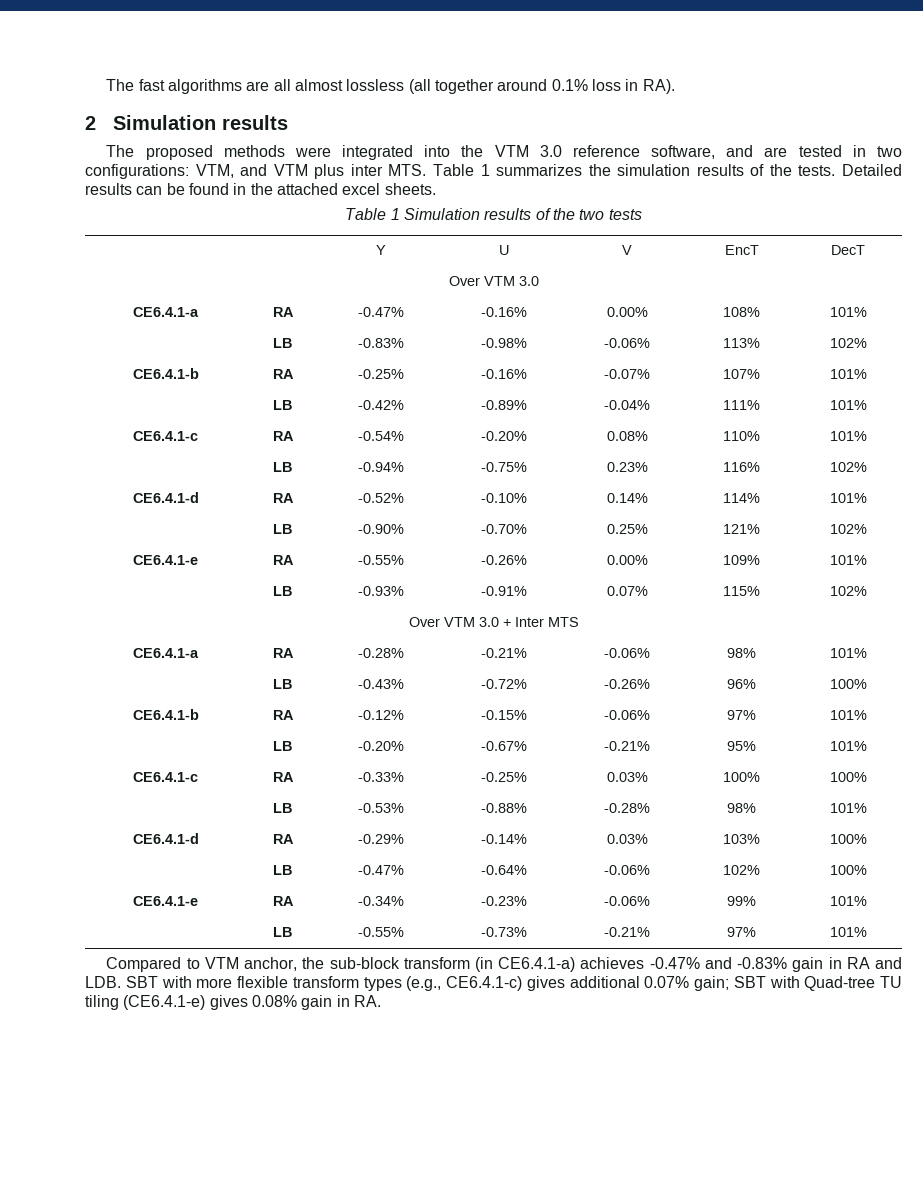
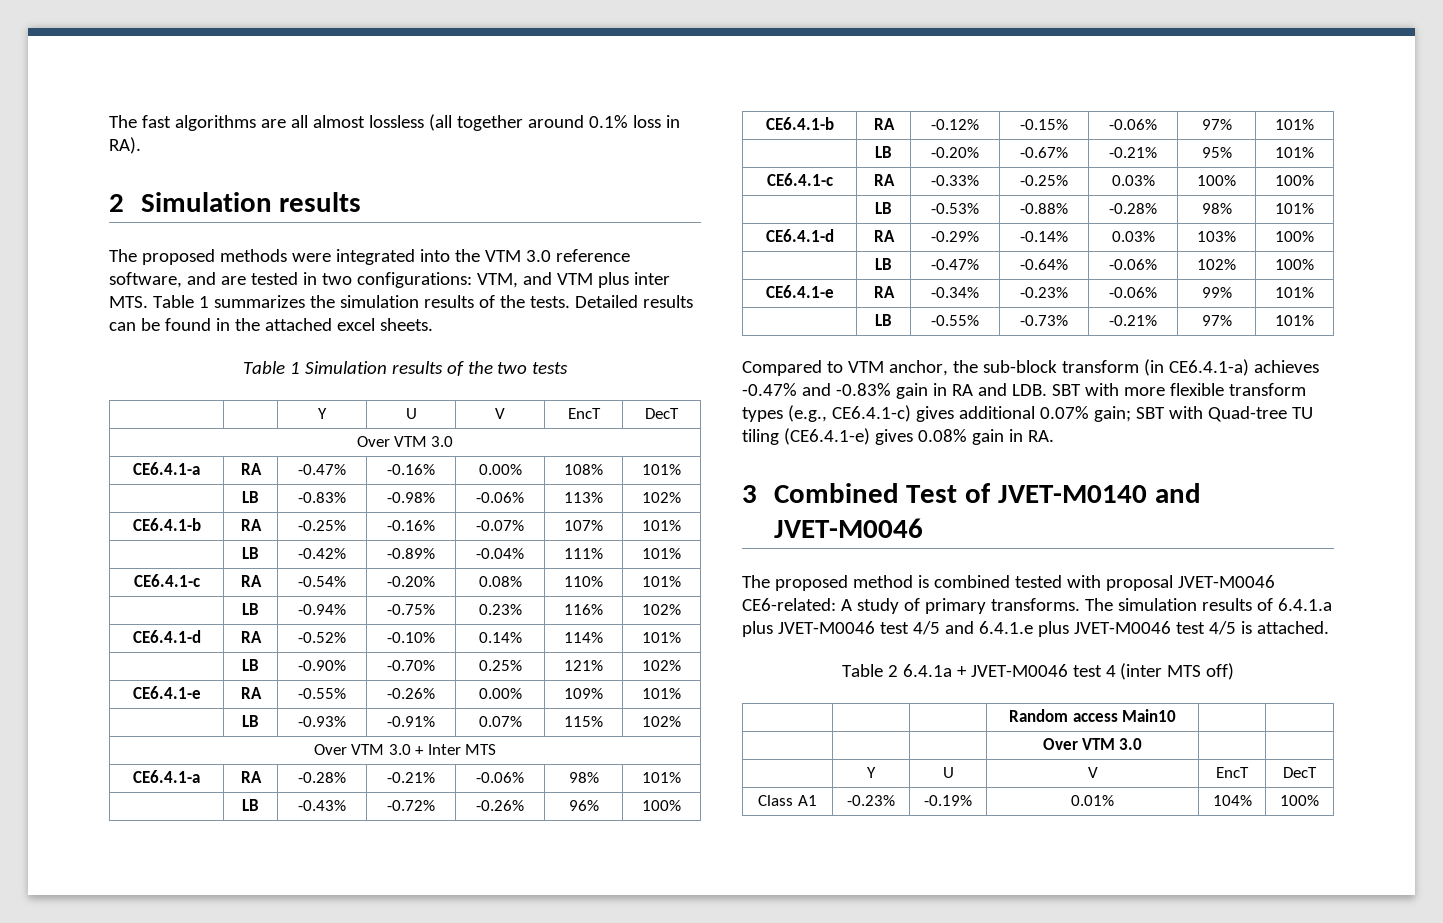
+ 3 Combined Test of JVET-M0140 and JVET-M0046
+ The proposed method is combined tested with proposal JVET-M0046 CE6-related: A study of primary transforms. The simulation results of 6.4.1.a plus JVET-M0046 test 4/5 and 6.4.1.e plus JVET-M0046 test 4/5 is attached.
+ Table 2 6.4.1a + JVET-M0046 test 4 (inter MTS off)
+ | | | Random access Main10 | |
+ | | | Over VTM 3.0 | |
+ | Y | U | V | EncT | DecT
+ Class A1 | -0.23% | -0.19% | 0.01% | 104% | 100%

